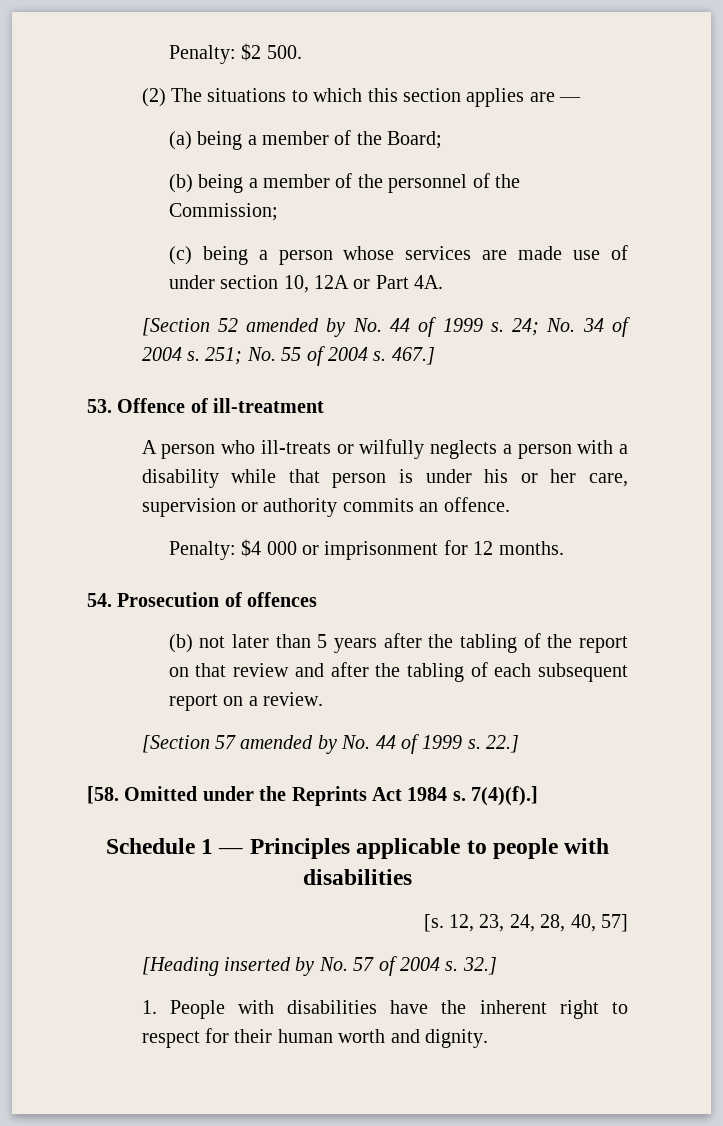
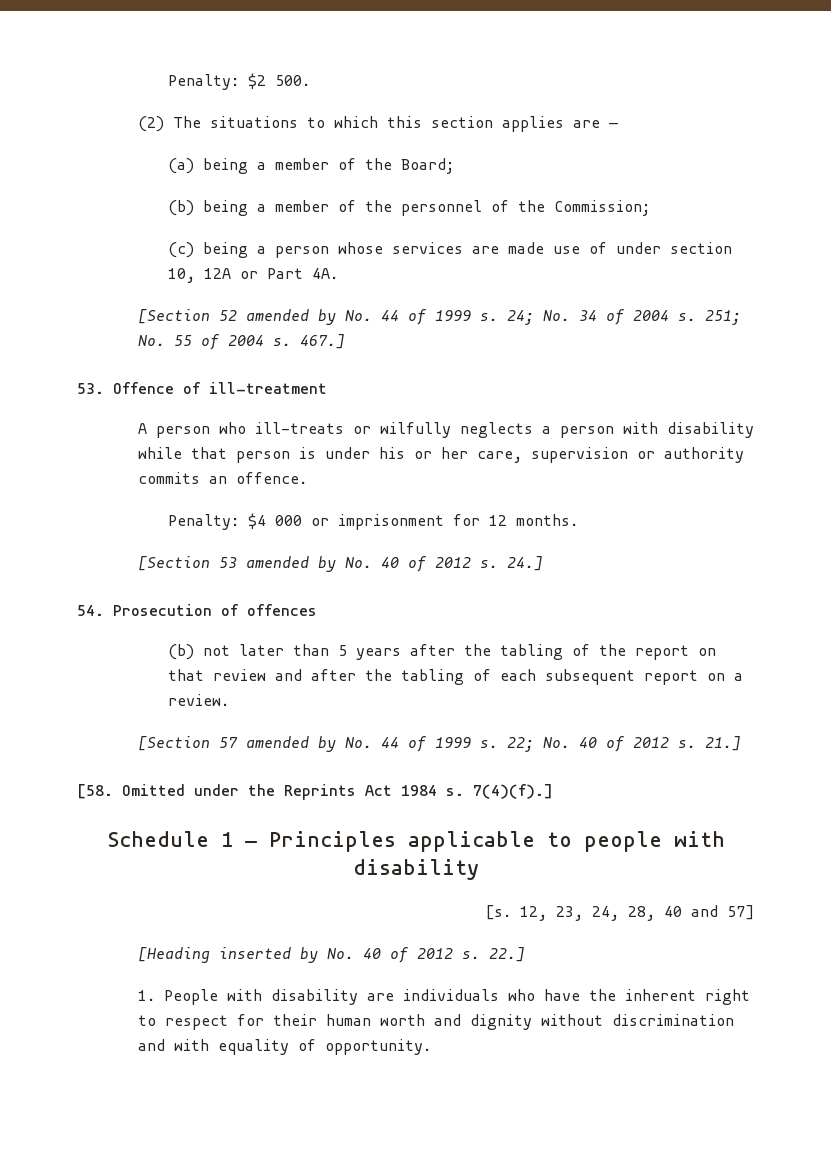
- A person who ill-treats or wilfully neglects a person with a disability while that person is under his or her care, supervision or authority commits an offence.
+ A person who ill-treats or wilfully neglects a person with disability while that person is under his or her care, supervision or authority commits an offence.
+ [Section 53 amended by No. 40 of 2012 s. 24.]
- 22.]
+ 22; No. 40 of 2012 s. 21.]
- Schedule 1 — Principles applicable to people with disabilities
+ Schedule 1 — Principles applicable to people with disability
- 12, 23, 24, 28, 40, 57]
+ 12, 23, 24, 28, 40 and 57]
- [Heading inserted by No. 57 of 2004 s. 32.]
+ [Heading inserted by No. 40 of 2012 s. 22.]
- 1. People with disabilities have the inherent right to respect for their human worth and dignity.
+ 1. People with disability are individuals who have the inherent right to respect for their human worth and dignity without discrimination and with equality of opportunity.

